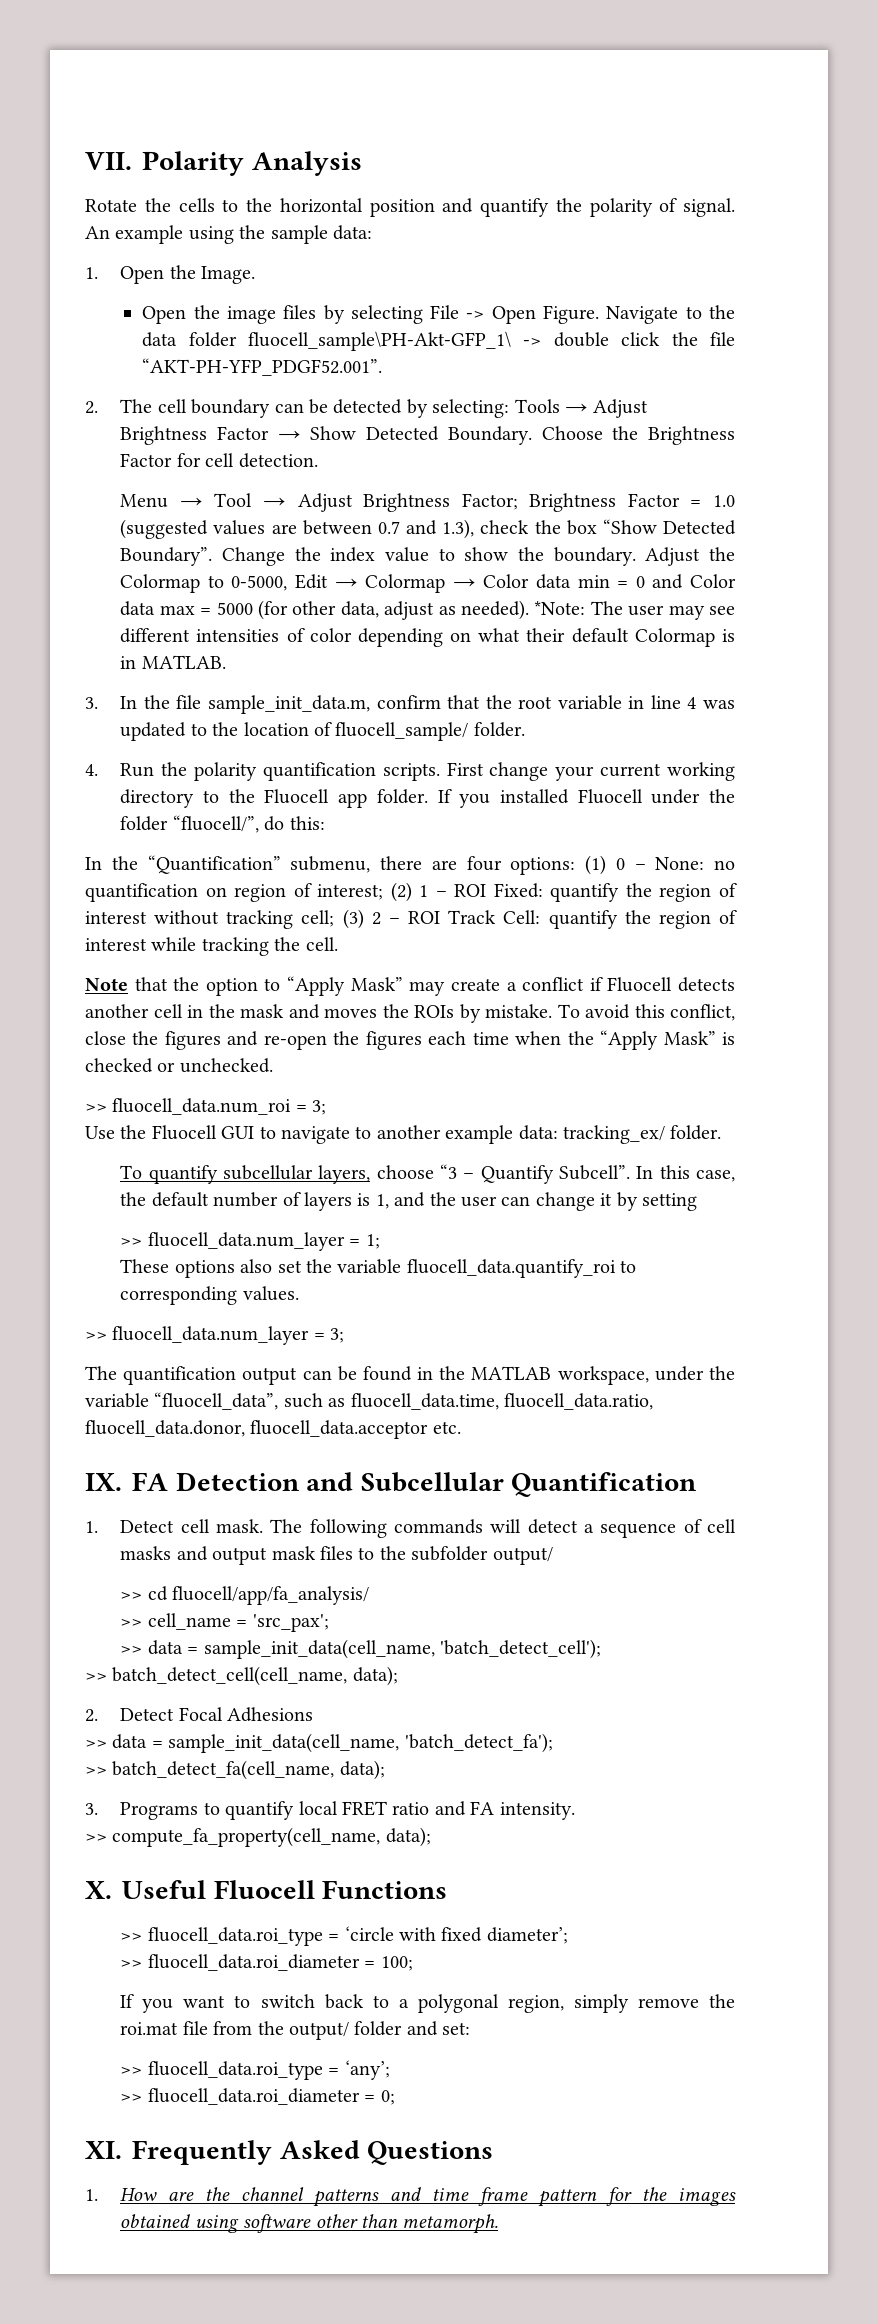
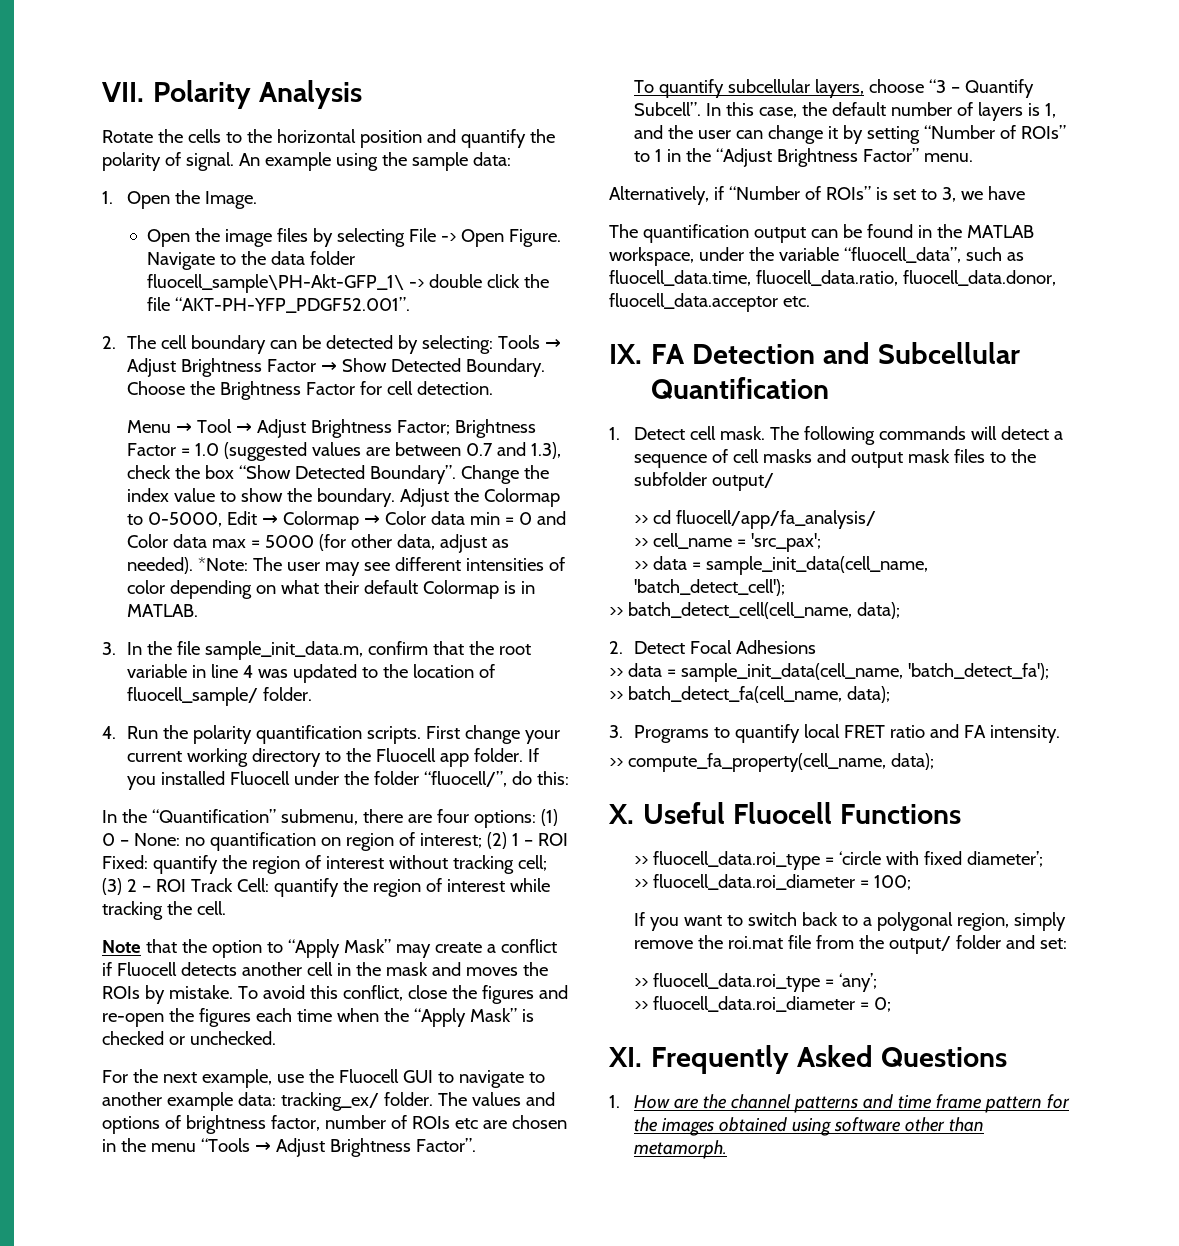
- >> fluocell_data.num_roi = 3;
- Use the Fluocell GUI to navigate to another example data: tracking_ex/ folder.
+ For the next example, use the Fluocell GUI to navigate to another example data: tracking_ex/ folder. The values and options of brightness factor, number of ROIs etc are chosen in the menu “Tools → Adjust Brightness Factor”.
- In this case, the default number of layers is 1, and the user can change it by setting
- >> fluocell_data.num_layer = 1;
- These options also set the variable fluocell_data.quantify_roi to corresponding values.
- >> fluocell_data.num_layer = 3;
+ In this case, the default number of layers is 1, and the user can change it by setting “Number of ROIs” to 1 in the “Adjust Brightness Factor” menu.
+ Alternatively, if “Number of ROIs” is set to 3, we have

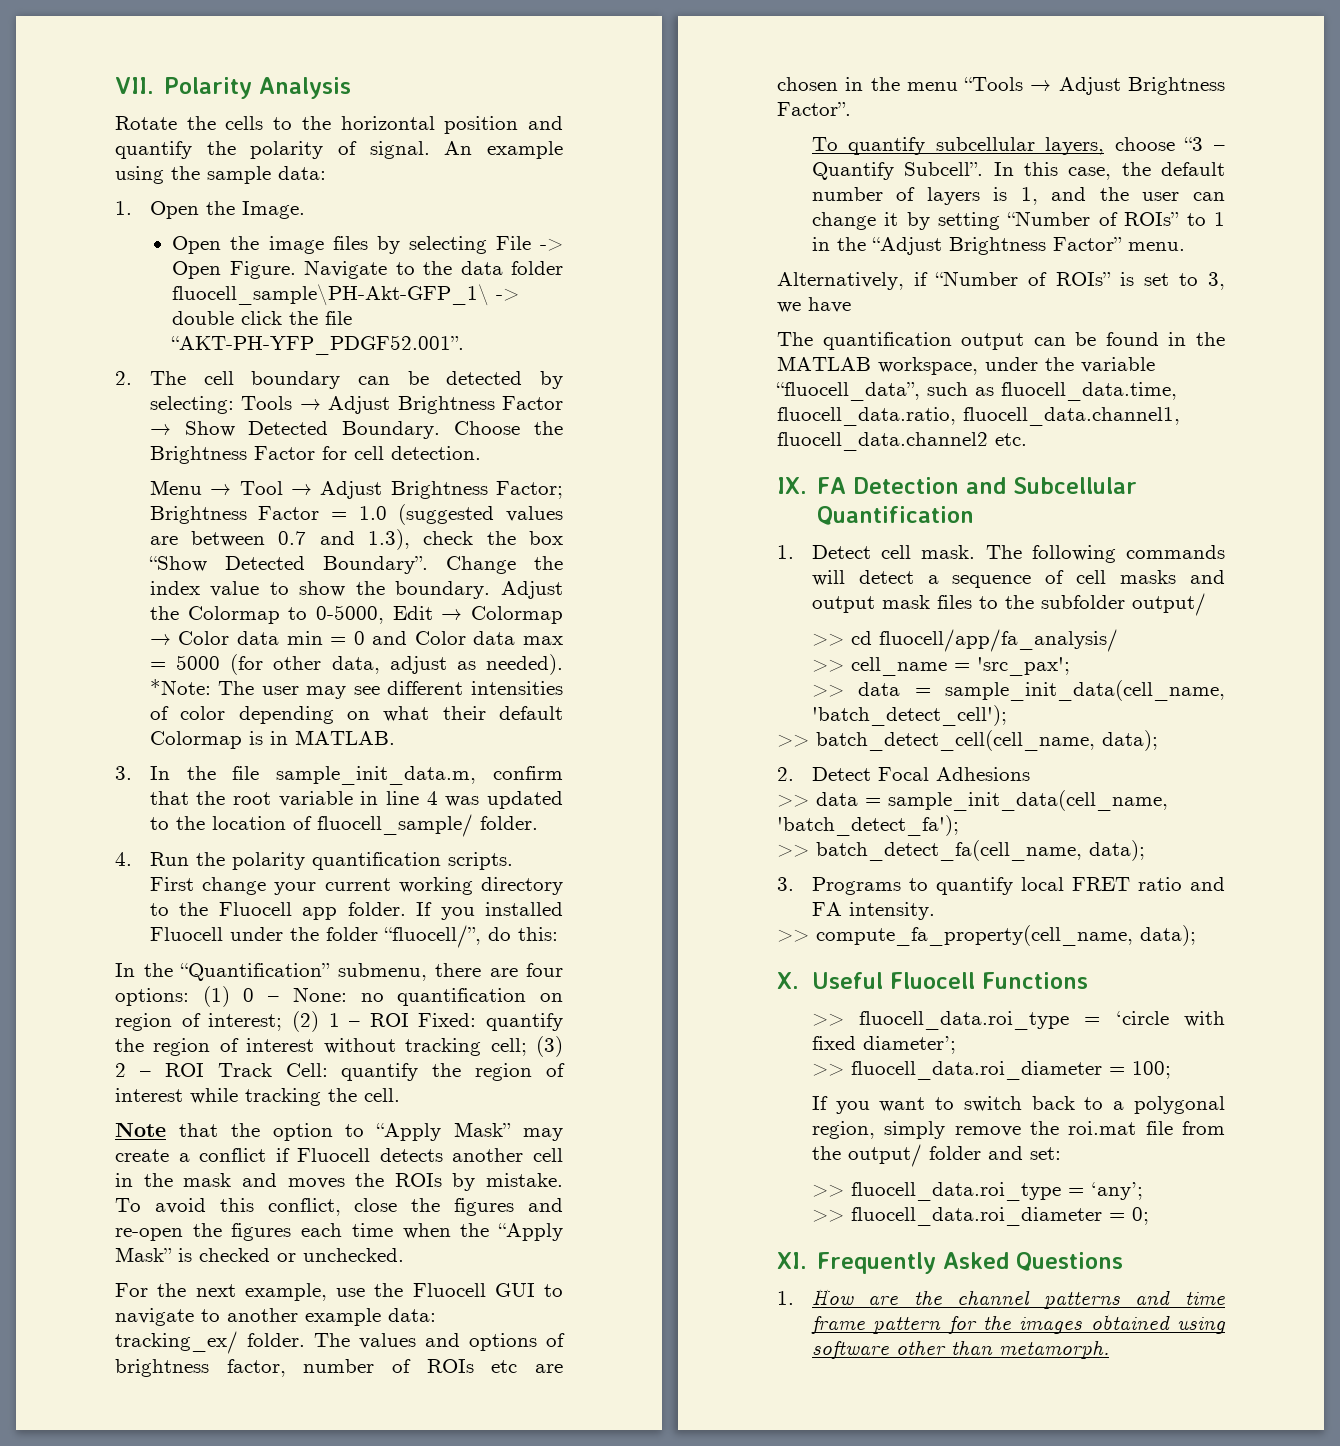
- The quantification output can be found in the MATLAB workspace, under the variable “fluocell_data”, such as fluocell_data.time, fluocell_data.ratio, fluocell_data.donor, fluocell_data.acceptor etc.
+ The quantification output can be found in the MATLAB workspace, under the variable “fluocell_data”, such as fluocell_data.time, fluocell_data.ratio, fluocell_data.channel1, fluocell_data.channel2 etc.

